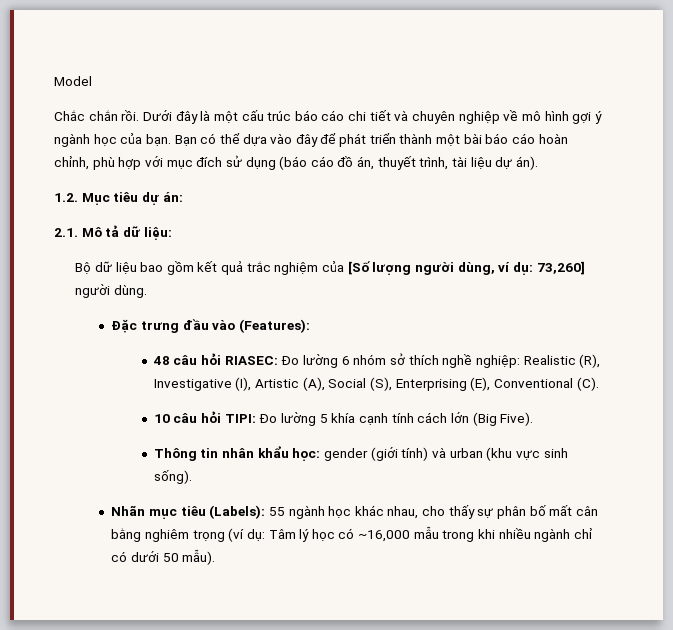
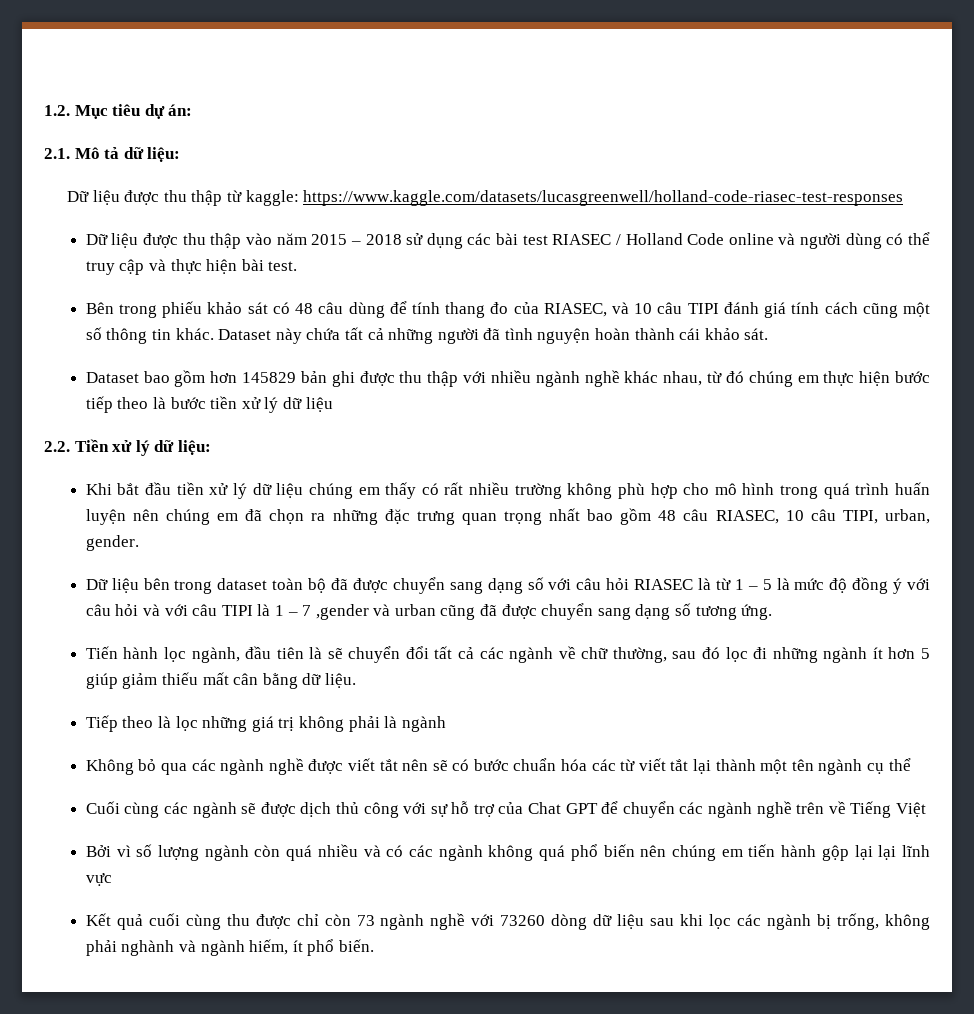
- Model
- Chắc chắn rồi. Dưới đây là một cấu trúc báo cáo chi tiết và chuyên nghiệp về mô hình gợi ý ngành học của bạn. Bạn có thể dựa vào đây để phát triển thành một bài báo cáo hoàn chỉnh, phù hợp với mục đích sử dụng (báo cáo đồ án, thuyết trình, tài liệu dự án).
- Bộ dữ liệu bao gồm kết quả trắc nghiệm của [Số lượng người dùng, ví dụ: 73,260] người dùng.
- Đặc trưng đầu vào (Features):
- 48 câu hỏi RIASEC: Đo lường 6 nhóm sở thích nghề nghiệp: Realistic (R), Investigative (I), Artistic (A), Social (S), Enterprising (E), Conventional (C).
- 10 câu hỏi TIPI: Đo lường 5 khía cạnh tính cách lớn (Big Five).
- Thông tin nhân khẩu học: gender (giới tính) và urban (khu vực sinh sống).
- Nhãn mục tiêu (Labels): 55 ngành học khác nhau, cho thấy sự phân bố mất cân bằng nghiêm trọng (ví dụ: Tâm lý học có ~16,000 mẫu trong khi nhiều ngành chỉ có dưới 50 mẫu).
+ Dữ liệu được thu thập từ kaggle: https://www.kaggle.com/datasets/lucasgreenwell/holland-code-riasec-test-responses
+ Dữ liệu được thu thập vào năm 2015 – 2018 sử dụng các bài test RIASEC / Holland Code online và người dùng có thể truy cập và thực hiện bài test.
+ Bên trong phiếu khảo sát có 48 câu dùng để tính thang đo của RIASEC, và 10 câu TIPI đánh giá tính cách cũng một số thông tin khác. Dataset này chứa tất cả những người đã tình nguyện hoàn thành cái khảo sát.
+ Dataset bao gồm hơn 145829 bản ghi được thu thập với nhiều ngành nghề khác nhau, từ đó chúng em thực hiện bước tiếp theo là bước tiền xử lý dữ liệu
+ 2.2. Tiền xử lý dữ liệu:
+ Khi bắt đầu tiền xử lý dữ liệu chúng em thấy có rất nhiều trường không phù hợp cho mô hình trong quá trình huấn luyện nên chúng em đã chọn ra những đặc trưng quan trọng nhất bao gồm 48 câu RIASEC, 10 câu TIPI, urban, gender.
+ Dữ liệu bên trong dataset toàn bộ đã được chuyển sang dạng số với câu hỏi RIASEC là từ 1 – 5 là mức độ đồng ý với câu hỏi và với câu TIPI là 1 – 7 ,gender và urban cũng đã được chuyển sang dạng số tương ứng.
+ Tiến hành lọc ngành, đầu tiên là sẽ chuyển đổi tất cả các ngành về chữ thường, sau đó lọc đi những ngành ít hơn 5 giúp giảm thiếu mất cân bằng dữ liệu.
+ Tiếp theo là lọc những giá trị không phải là ngành
+ Không bỏ qua các ngành nghề được viết tắt nên sẽ có bước chuẩn hóa các từ viết tắt lại thành một tên ngành cụ thể
+ Cuối cùng các ngành sẽ được dịch thủ công với sự hỗ trợ của Chat GPT để chuyển các ngành nghề trên về Tiếng Việt
+ Bởi vì số lượng ngành còn quá nhiều và có các ngành không quá phổ biến nên chúng em tiến hành gộp lại lại lĩnh vực
+ Kết quả cuối cùng thu được chỉ còn 73 ngành nghề với 73260 dòng dữ liệu sau khi lọc các ngành bị trống, không phải nghành và ngành hiếm, ít phổ biến.

